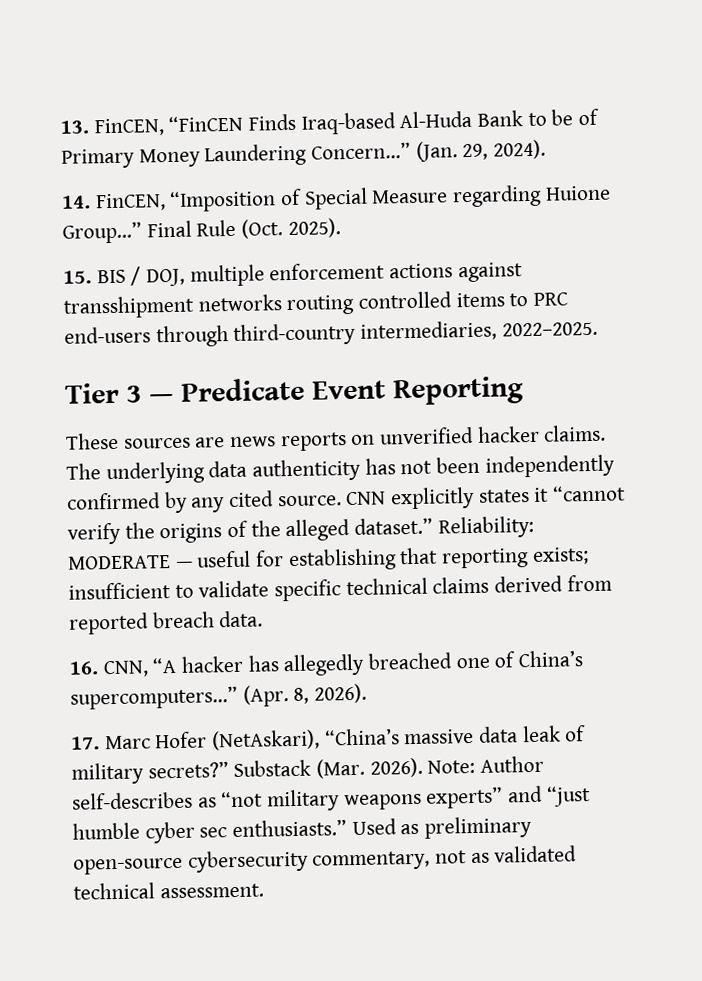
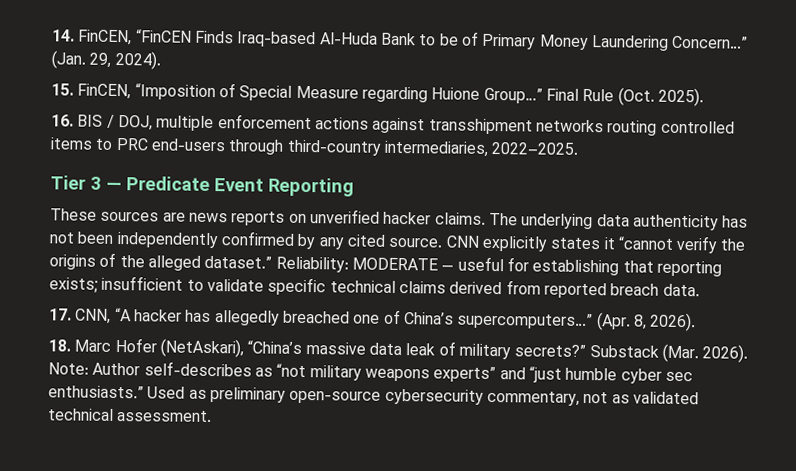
- 13. FinCEN, “FinCEN Finds Iraq-based Al-Huda Bank to be of Primary Money Laundering Concern…”
+ 14. FinCEN, “FinCEN Finds Iraq-based Al-Huda Bank to be of Primary Money Laundering Concern…”
- 14. FinCEN, “Imposition of Special Measure regarding Huione Group…”
+ 15. FinCEN, “Imposition of Special Measure regarding Huione Group…”
- 15. BIS / DOJ, multiple enforcement actions against transshipment networks routing controlled items to PRC end-users through third-country intermediaries, 2022–2025.
+ 16. BIS / DOJ, multiple enforcement actions against transshipment networks routing controlled items to PRC end-users through third-country intermediaries, 2022–2025.
- 16. CNN, “A hacker has allegedly breached one of China’s supercomputers…”
+ 17. CNN, “A hacker has allegedly breached one of China’s supercomputers…”
- 17. Marc Hofer (NetAskari), “China’s massive data leak of military secrets?”
+ 18. Marc Hofer (NetAskari), “China’s massive data leak of military secrets?”

